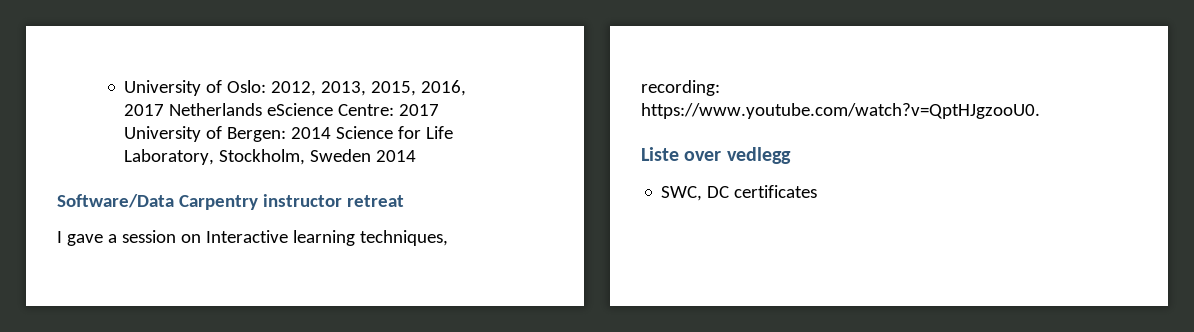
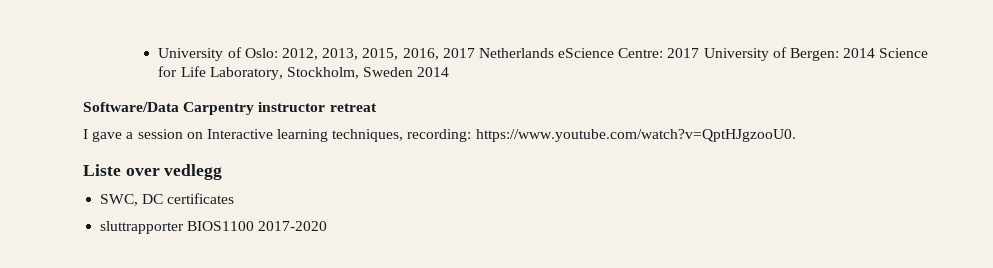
+ sluttrapporter BIOS1100 2017-2020

